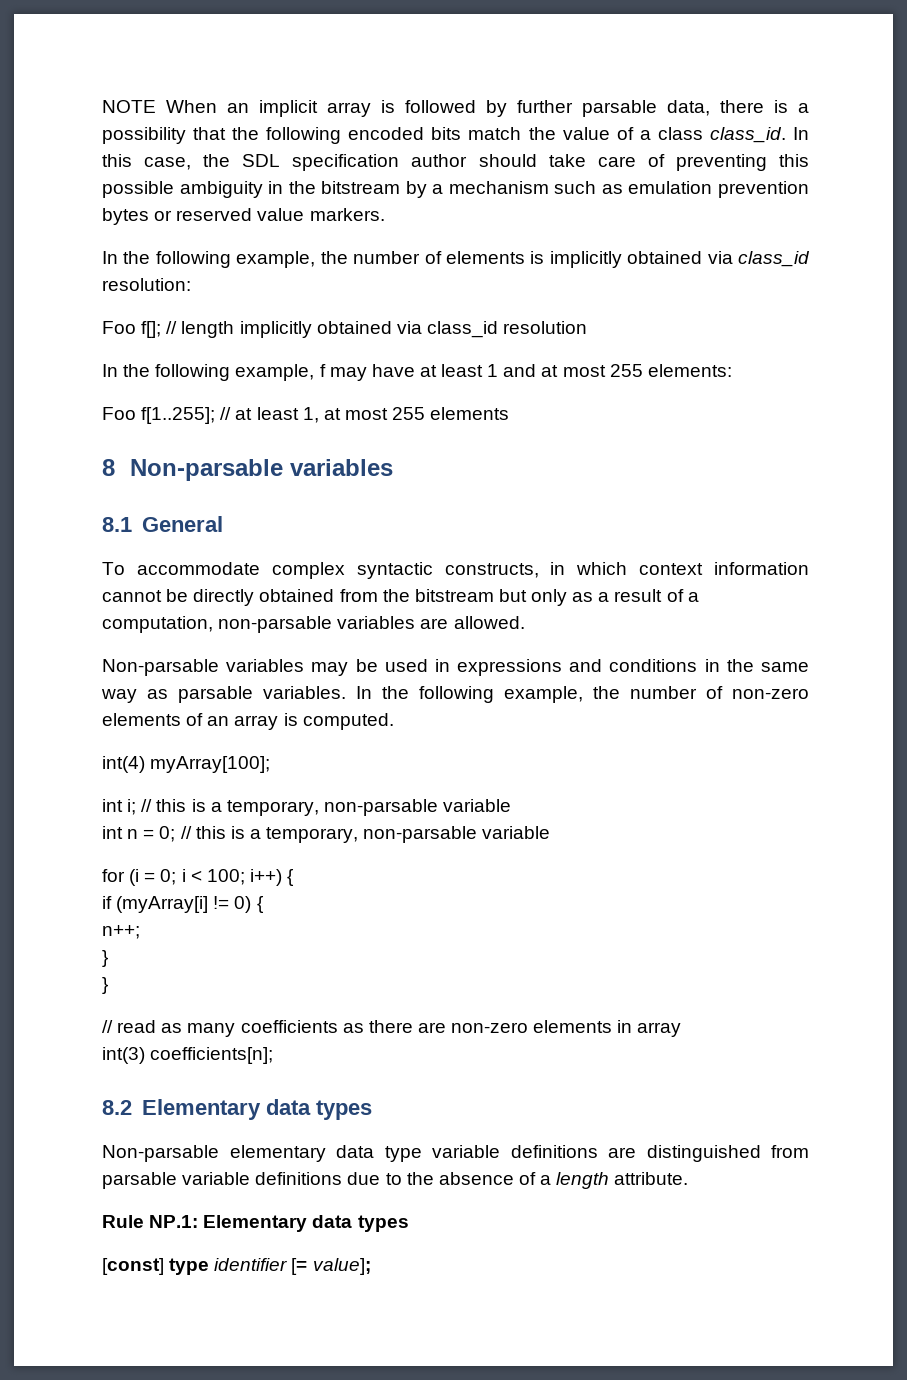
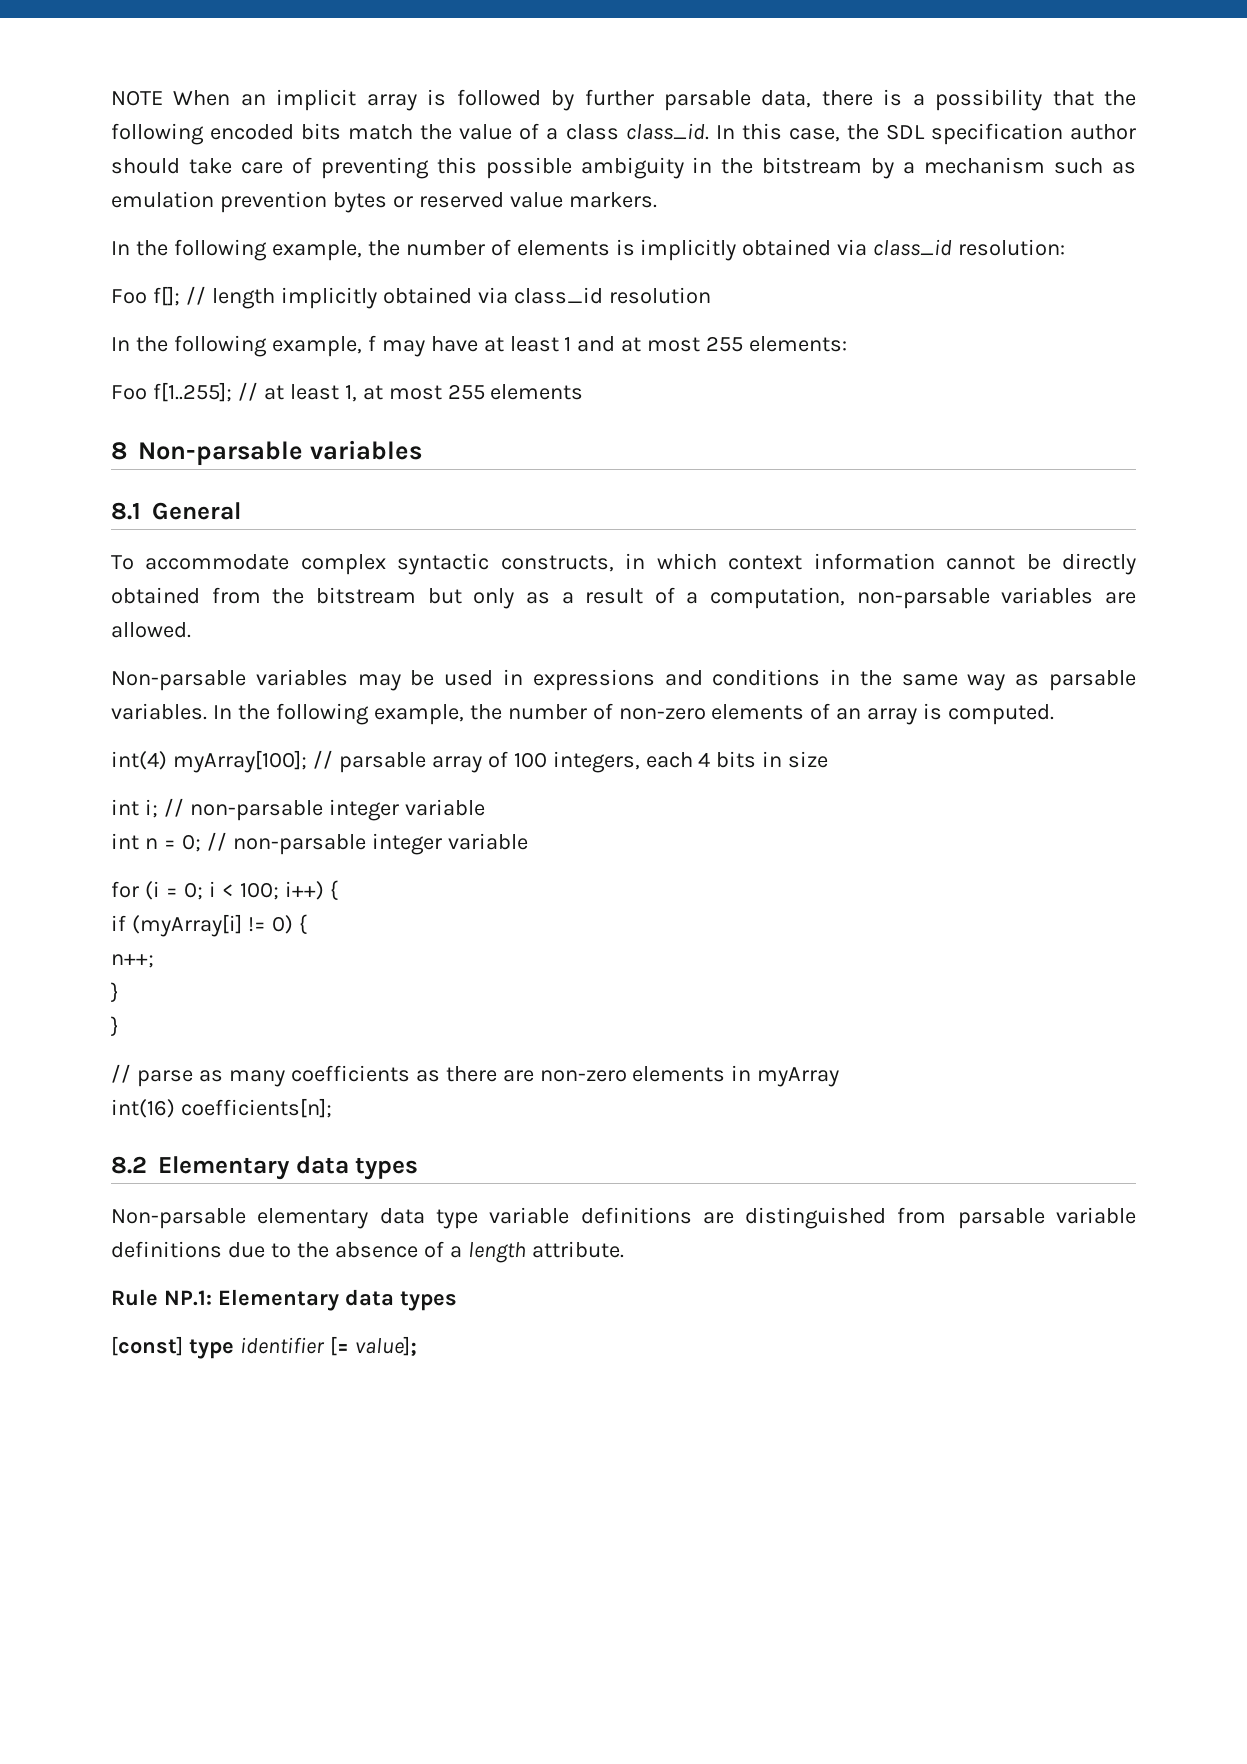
- int(4) myArray[100];
- int i; // this is a temporary, non-parsable variable
+ int(4) myArray[100]; // parsable array of 100 integers, each 4 bits in size
+ int i; // non-parsable integer variable
- int n = 0; // this is a temporary, non-parsable variable
+ int n = 0; // non-parsable integer variable
- // read as many coefficients as there are non-zero elements in array
- int(3) coefficients[n];
+ // parse as many coefficients as there are non-zero elements in myArray
+ int(16) coefficients[n];

